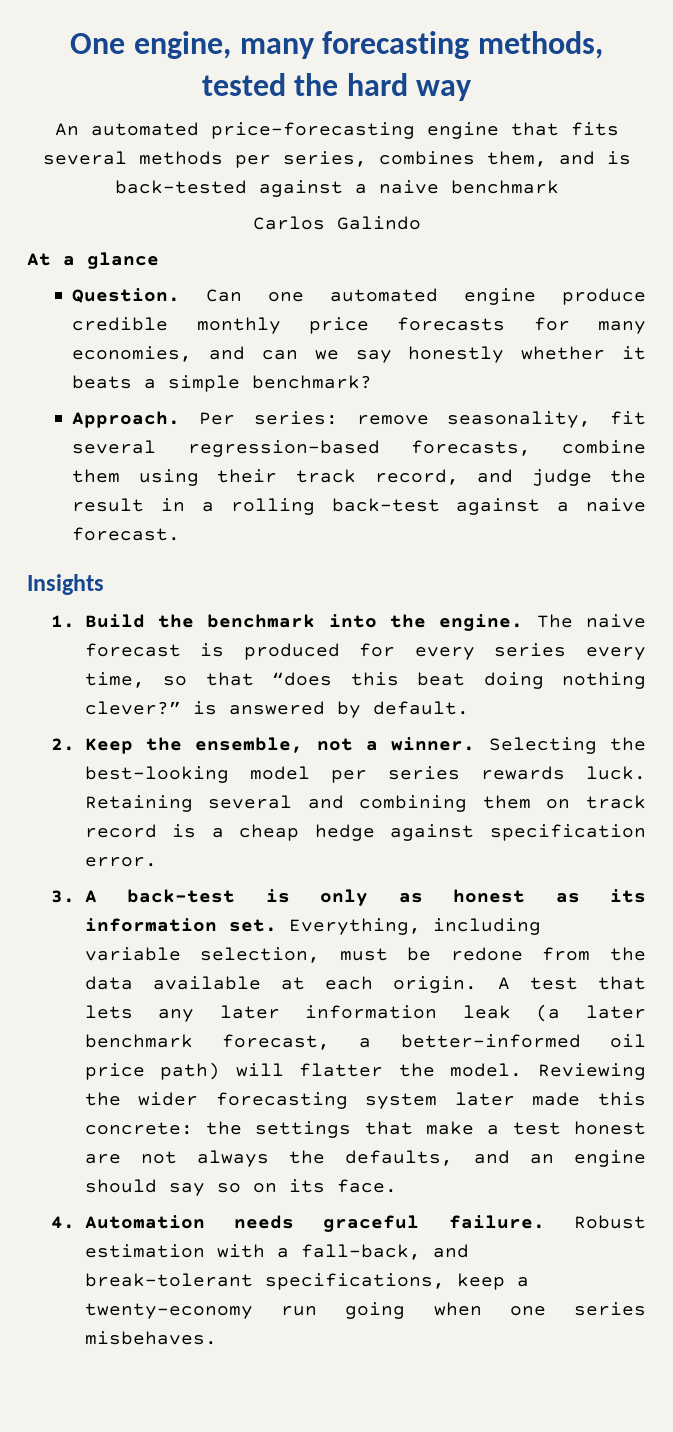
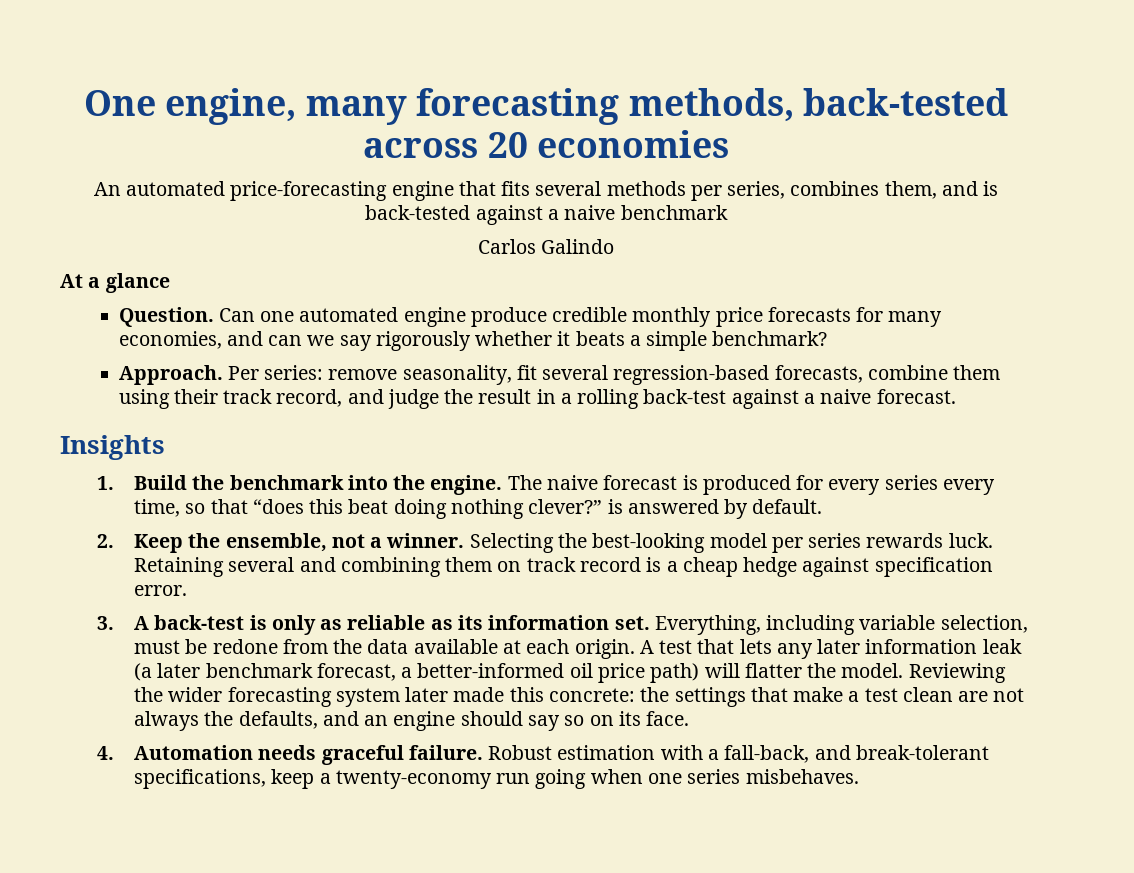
- One engine, many forecasting methods, tested the hard way
+ One engine, many forecasting methods, back-tested across 20 economies
- Can one automated engine produce credible monthly price forecasts for many economies, and can we say honestly whether it beats a simple benchmark?
+ Can one automated engine produce credible monthly price forecasts for many economies, and can we say rigorously whether it beats a simple benchmark?
- 3. A back-test is only as honest as its information set.
+ 3. A back-test is only as reliable as its information set.
- Reviewing the wider forecasting system later made this concrete: the settings that make a test honest are not always the defaults, and an engine should say so on its face.
+ Reviewing the wider forecasting system later made this concrete: the settings that make a test clean are not always the defaults, and an engine should say so on its face.

